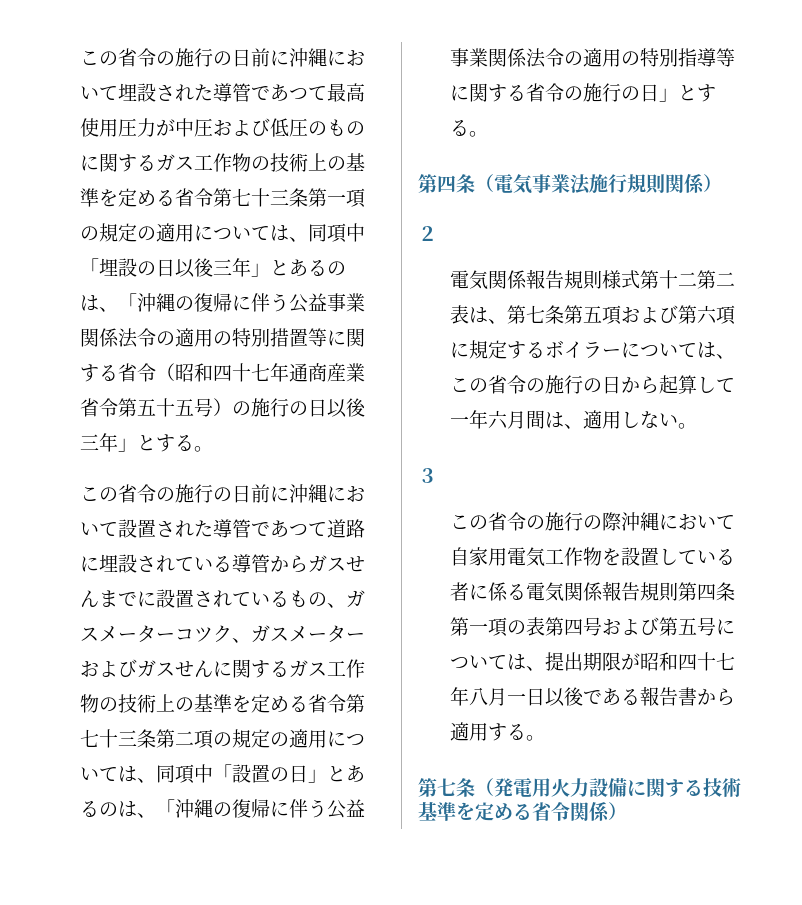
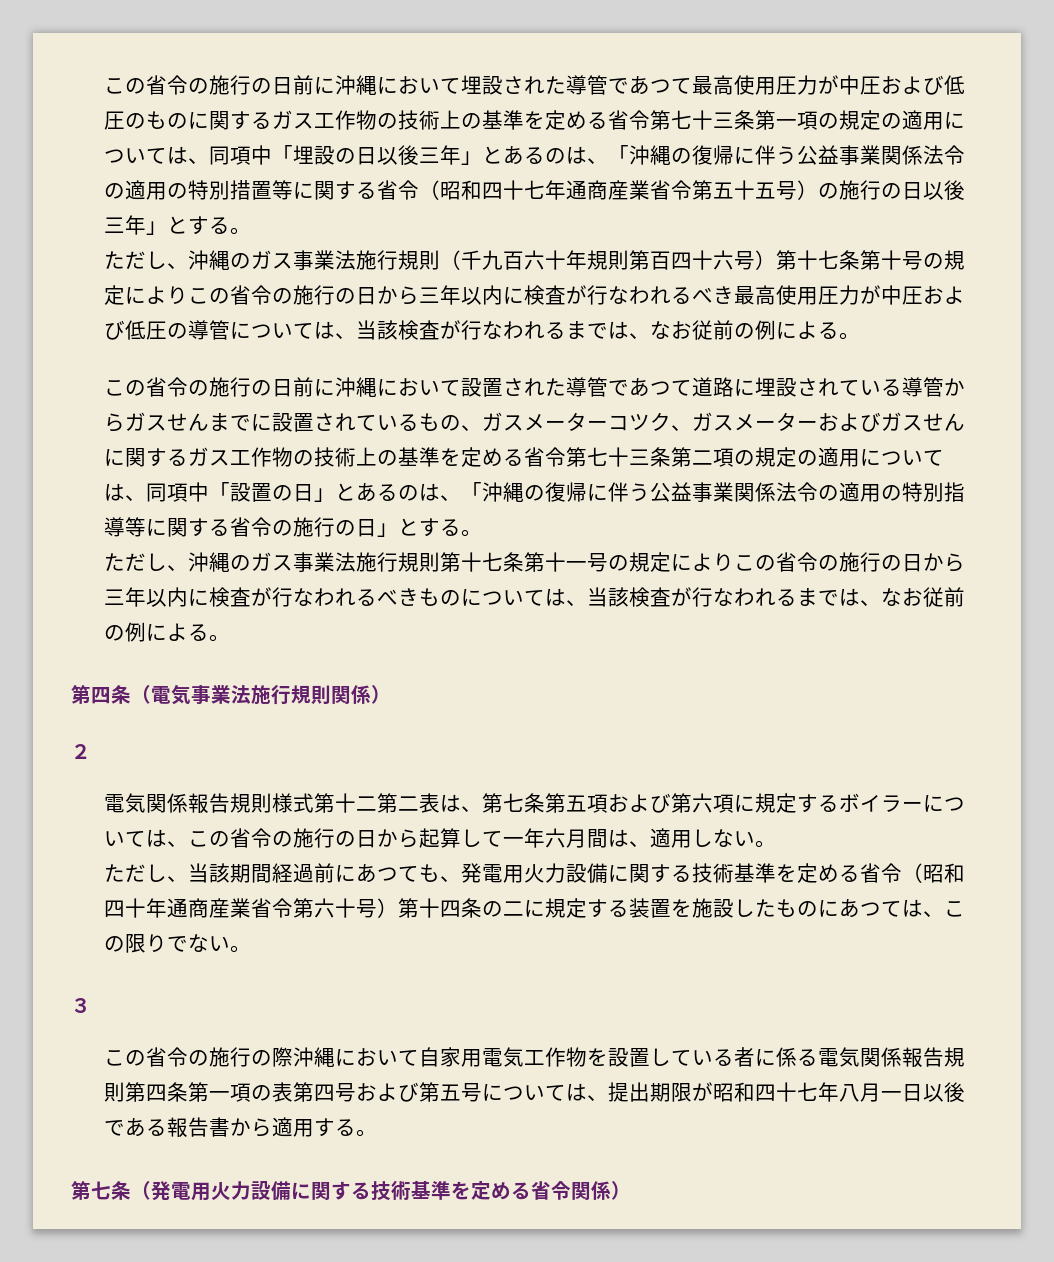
+ ただし、沖縄のガス事業法施行規則（千九百六十年規則第百四十六号）第十七条第十号の規定によりこの省令の施行の日から三年以内に検査が行なわれるべき最高使用圧力が中圧および低圧の導管については、当該検査が行なわれるまでは、なお従前の例による。
+ ただし、沖縄のガス事業法施行規則第十七条第十一号の規定によりこの省令の施行の日から三年以内に検査が行なわれるべきものについては、当該検査が行なわれるまでは、なお従前の例による。
+ ただし、当該期間経過前にあつても、発電用火力設備に関する技術基準を定める省令（昭和四十年通商産業省令第六十号）第十四条の二に規定する装置を施設したものにあつては、この限りでない。

